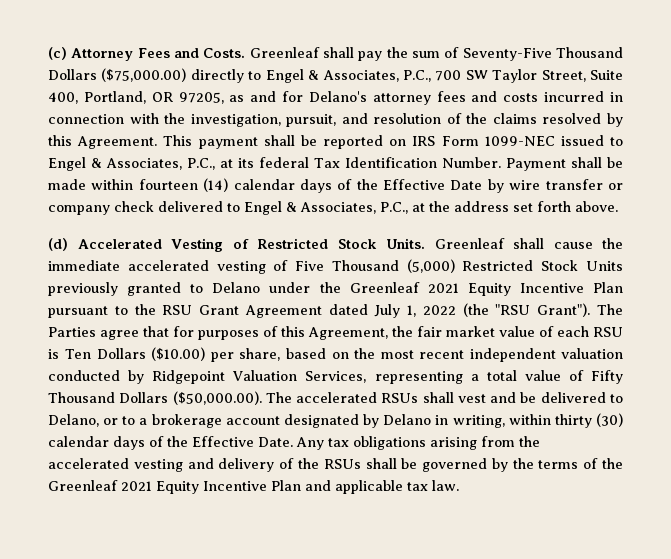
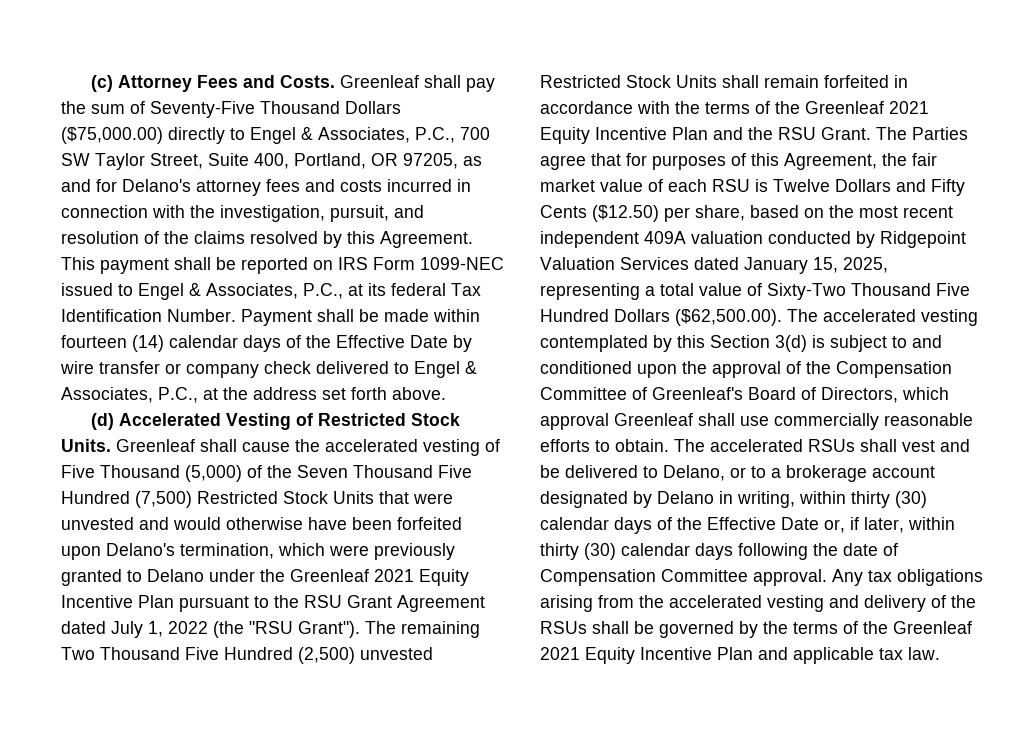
- Greenleaf shall cause the immediate accelerated vesting of Five Thousand (5,000) Restricted Stock Units previously granted to Delano under the Greenleaf 2021 Equity Incentive Plan pursuant to the RSU Grant Agreement dated July 1, 2022 (the "RSU Grant").
+ Greenleaf shall cause the accelerated vesting of Five Thousand (5,000) of the Seven Thousand Five Hundred (7,500) Restricted Stock Units that were unvested and would otherwise have been forfeited upon Delano's termination, which were previously granted to Delano under the Greenleaf 2021 Equity Incentive Plan pursuant to the RSU Grant Agreement dated July 1, 2022 (the "RSU Grant").
- The Parties agree that for purposes of this Agreement, the fair market value of each RSU is Ten Dollars ($10.00) per share, based on the most recent independent valuation conducted by Ridgepoint Valuation Services, representing a total value of Fifty Thousand Dollars ($50,000.00). The accelerated RSUs shall vest and be delivered to Delano, or to a brokerage account designated by Delano in writing, within thirty (30) calendar days of the Effective Date.
+ The remaining Two Thousand Five Hundred (2,500) unvested Restricted Stock Units shall remain forfeited in accordance with the terms of the Greenleaf 2021 Equity Incentive Plan and the RSU Grant. The Parties agree that for purposes of this Agreement, the fair market value of each RSU is Twelve Dollars and Fifty Cents ($12.50) per share, based on the most recent independent 409A valuation conducted by Ridgepoint Valuation Services dated January 15, 2025, representing a total value of Sixty-Two Thousand Five Hundred Dollars ($62,500.00). The accelerated vesting contemplated by this Section 3(d) is subject to and conditioned upon the approval of the Compensation Committee of Greenleaf's Board of Directors, which approval Greenleaf shall use commercially reasonable efforts to obtain. The accelerated RSUs shall vest and be delivered to Delano, or to a brokerage account designated by Delano in writing, within thirty (30) calendar days of the Effective Date or, if later, within thirty (30) calendar days following the date of Compensation Committee approval.

